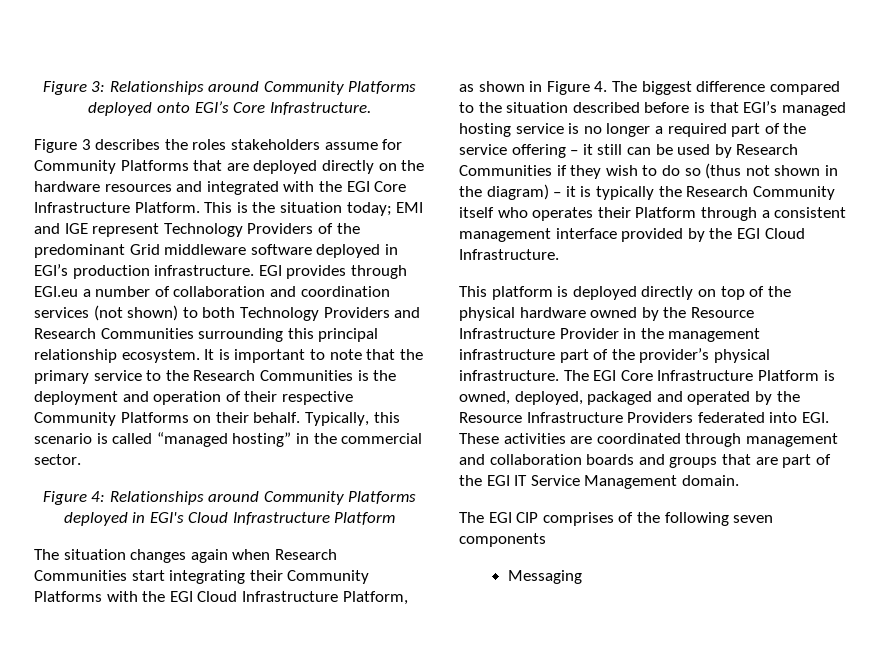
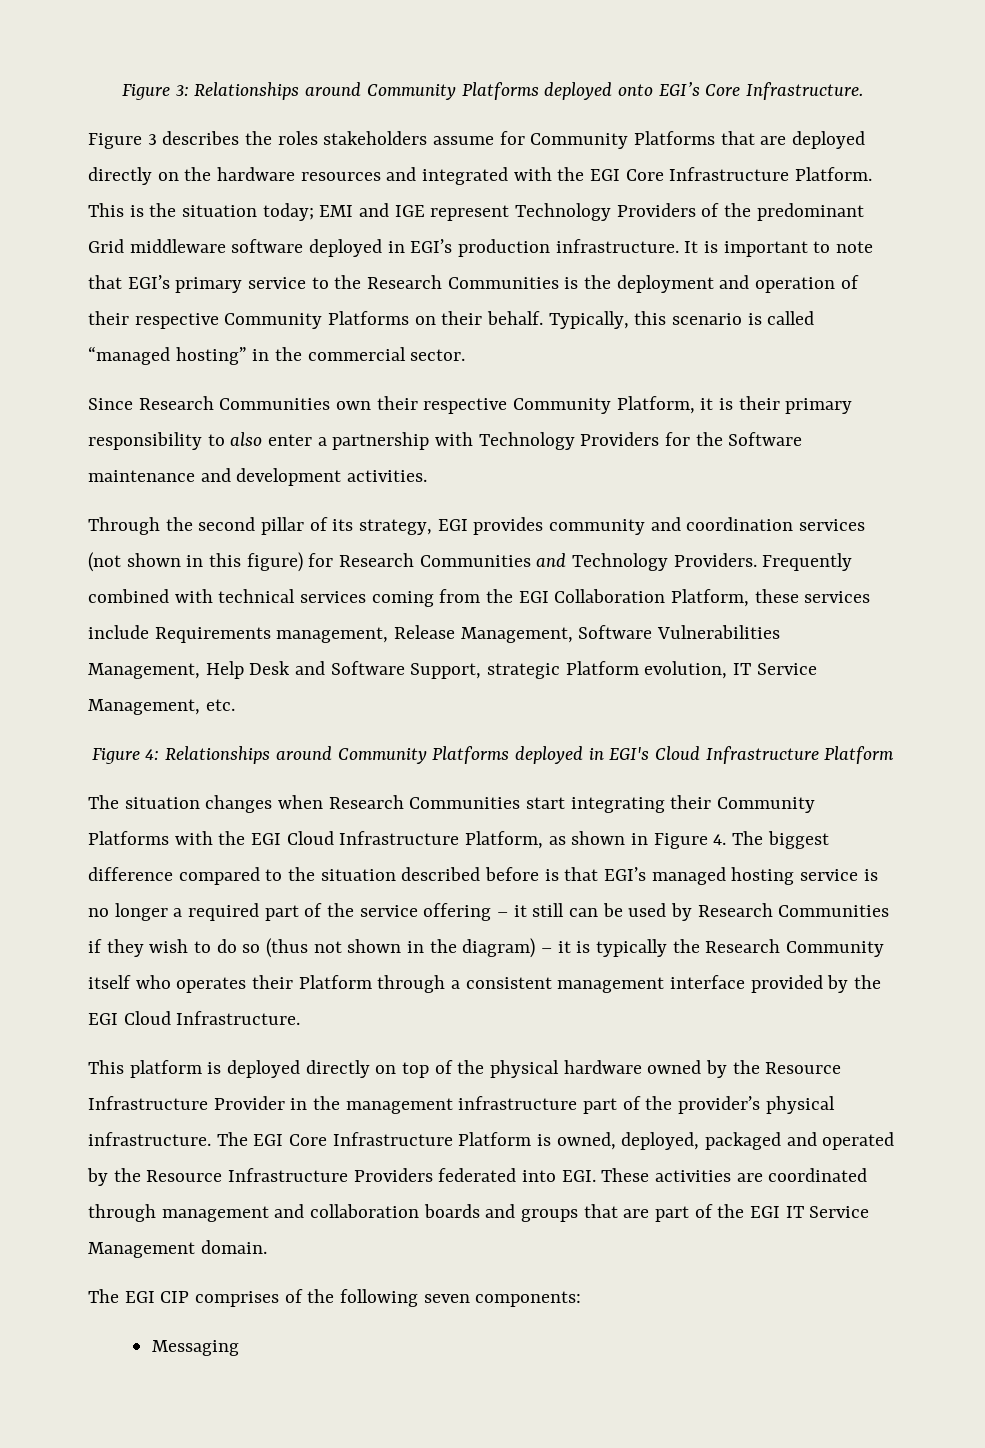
- EGI provides through EGI.eu a number of collaboration and coordination services (not shown) to both Technology Providers and Research Communities surrounding this principal relationship ecosystem.
- It is important to note that the primary service to the Research Communities is the deployment and operation of their respective Community Platforms on their behalf.
+ It is important to note that EGI’s primary service to the Research Communities is the deployment and operation of their respective Community Platforms on their behalf.
+ Since Research Communities own their respective Community Platform, it is their primary responsibility to also enter a partnership with Technology Providers for the Software maintenance and development activities.
+ Through the second pillar of its strategy, EGI provides community and coordination services (not shown in this figure) for Research Communities and Technology Providers. Frequently combined with technical services coming from the EGI Collaboration Platform, these services include Requirements management, Release Management, Software Vulnerabilities Management, Help Desk and Software Support, strategic Platform evolution, IT Service Management, etc.
- The situation changes again when Research Communities start integrating their Community Platforms with the EGI Cloud Infrastructure Platform, as shown in Figure 4. The biggest difference compared to the situation described before is that EGI’s managed hosting service is no longer a required part of the service offering – it still can be used by Research Communities if they wish to do so (thus not shown in the diagram) – it is typically the Research Community itself who operates their Platform through a consistent management interface provided by the EGI Cloud Infrastructure.
+ The situation changes when Research Communities start integrating their Community Platforms with the EGI Cloud Infrastructure Platform, as shown in Figure 4. The biggest difference compared to the situation described before is that EGI’s managed hosting service is no longer a required part of the service offering – it still can be used by Research Communities if they wish to do so (thus not shown in the diagram) – it is typically the Research Community itself who operates their Platform through a consistent management interface provided by the EGI Cloud Infrastructure.
- The EGI CIP comprises of the following seven components
+ The EGI CIP comprises of the following seven components:

